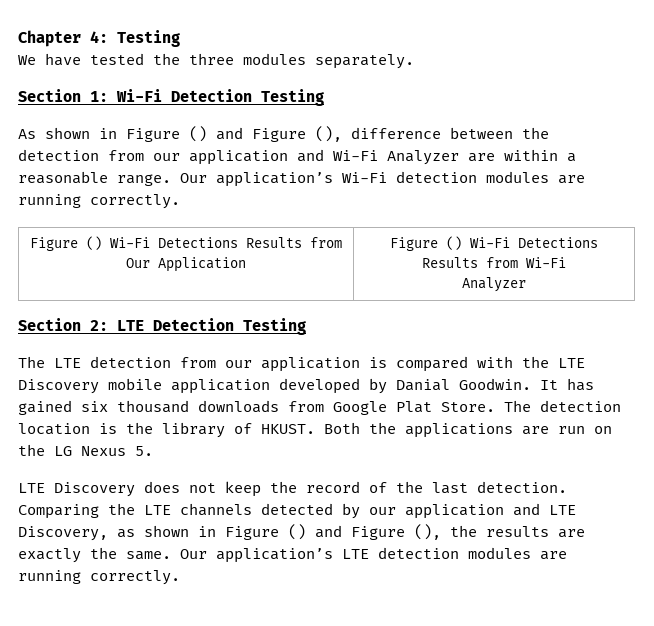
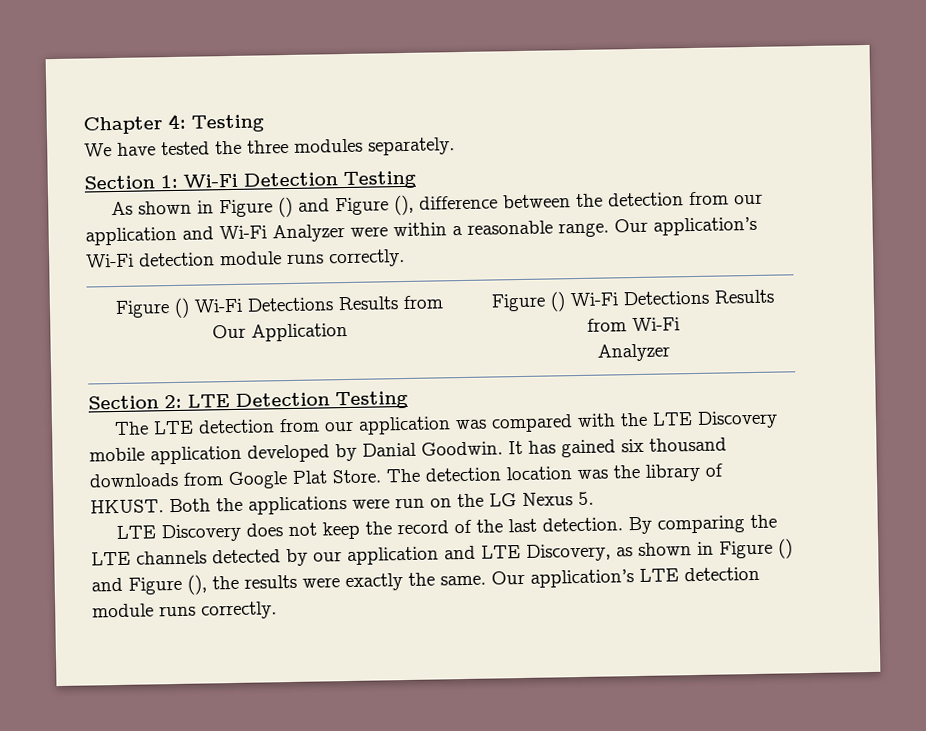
- As shown in Figure () and Figure (), difference between the detection from our application and Wi-Fi Analyzer are within a reasonable range.
+ As shown in Figure () and Figure (), difference between the detection from our application and Wi-Fi Analyzer were within a reasonable range.
- Our application’s Wi-Fi detection modules are running correctly.
+ Our application’s Wi-Fi detection module runs correctly.
- The LTE detection from our application is compared with the LTE Discovery mobile application developed by Danial Goodwin.
+ The LTE detection from our application was compared with the LTE Discovery mobile application developed by Danial Goodwin.
- The detection location is the library of HKUST.
+ The detection location was the library of HKUST.
- Both the applications are run on the LG Nexus 5.
+ Both the applications were run on the LG Nexus 5.
- Comparing the LTE channels detected by our application and LTE Discovery, as shown in Figure () and Figure (), the results are exactly the same.
+ By comparing the LTE channels detected by our application and LTE Discovery, as shown in Figure () and Figure (), the results were exactly the same.
- Our application’s LTE detection modules are running correctly.
+ Our application’s LTE detection module runs correctly.

